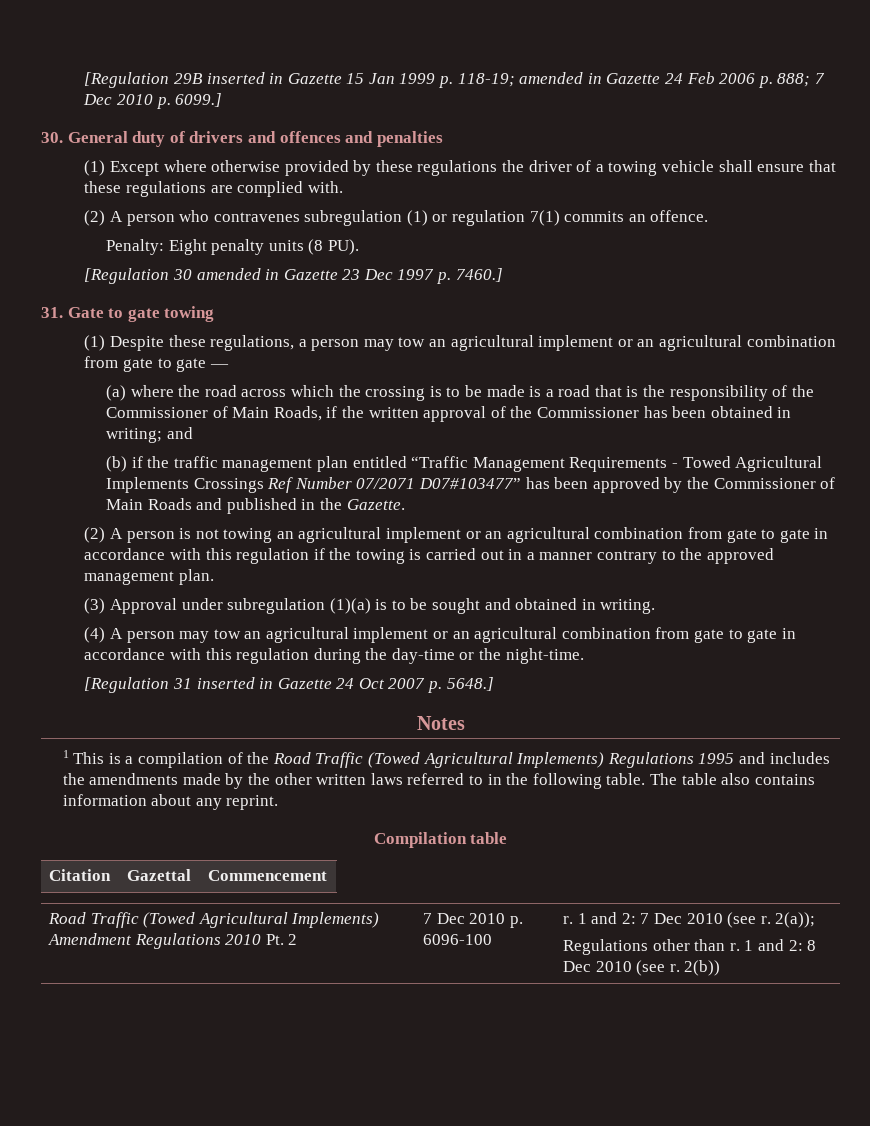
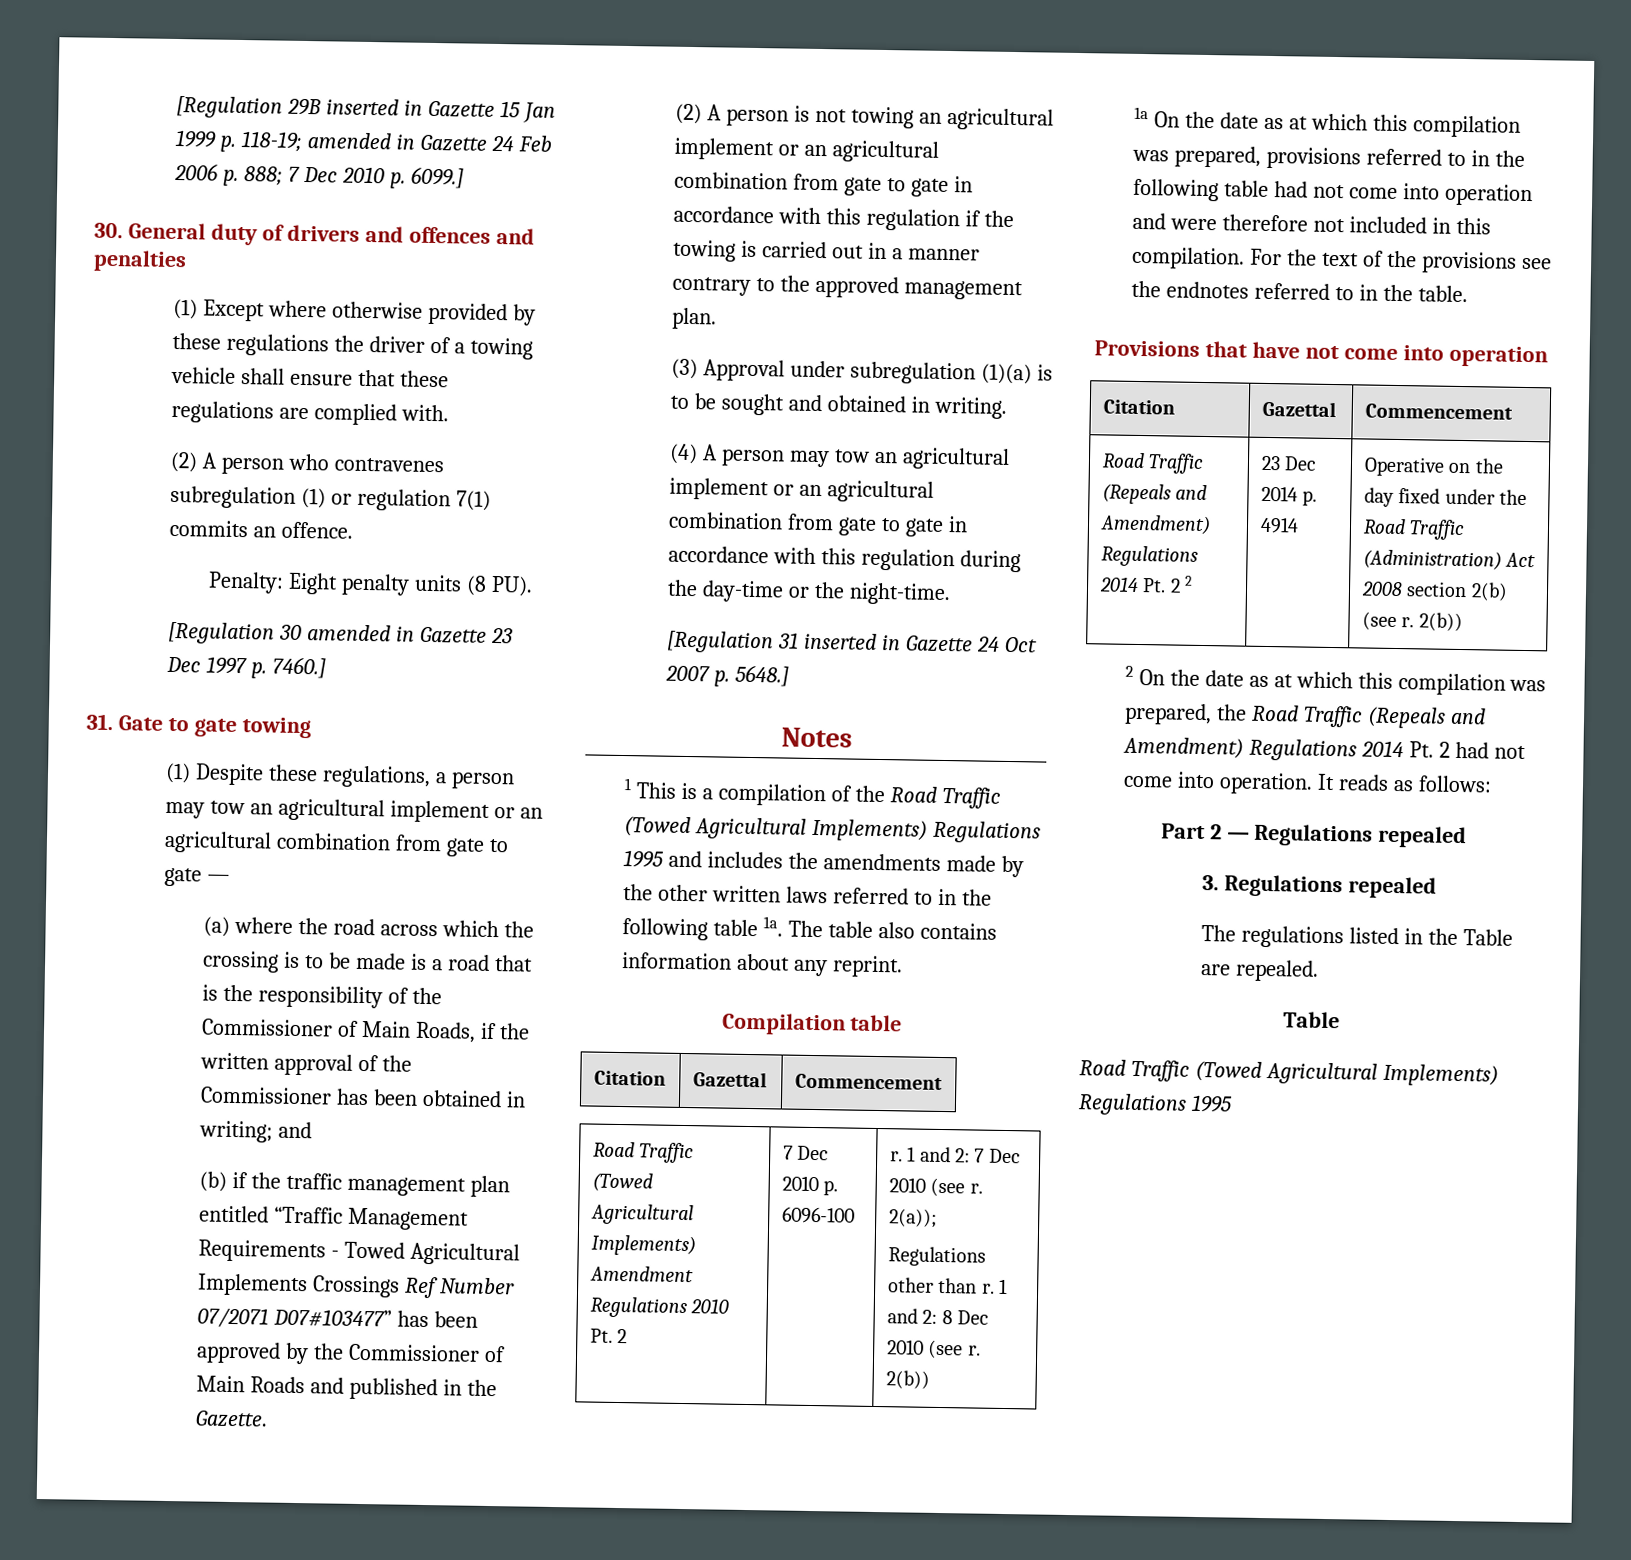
- 1 This is a compilation of the Road Traffic (Towed Agricultural Implements) Regulations 1995 and includes the amendments made by the other written laws referred to in the following table.
+ 1 This is a compilation of the Road Traffic (Towed Agricultural Implements) Regulations 1995 and includes the amendments made by the other written laws referred to in the following table 1a.
+ 1a On the date as at which this compilation was prepared, provisions referred to in the following table had not come into operation and were therefore not included in this compilation. For the text of the provisions see the endnotes referred to in the table.
+ Provisions that have not come into operation
+ Citation | Gazettal | Commencement
+ Road Traffic (Repeals and Amendment) Regulations 2014 Pt. 2 2 | 23 Dec 2014 p. 4914 | Operative on the day fixed under the Road Traffic (Administration) Act 2008 section 2(b) (see r. 2(b))
+ 2 On the date as at which this compilation was prepared, the Road Traffic (Repeals and Amendment) Regulations 2014 Pt. 2 had not come into operation. It reads as follows:
+ Part 2 — Regulations repealed
+ 3. Regulations repealed
+ The regulations listed in the Table are repealed.
+ Table
+ Road Traffic (Towed Agricultural Implements) Regulations 1995

